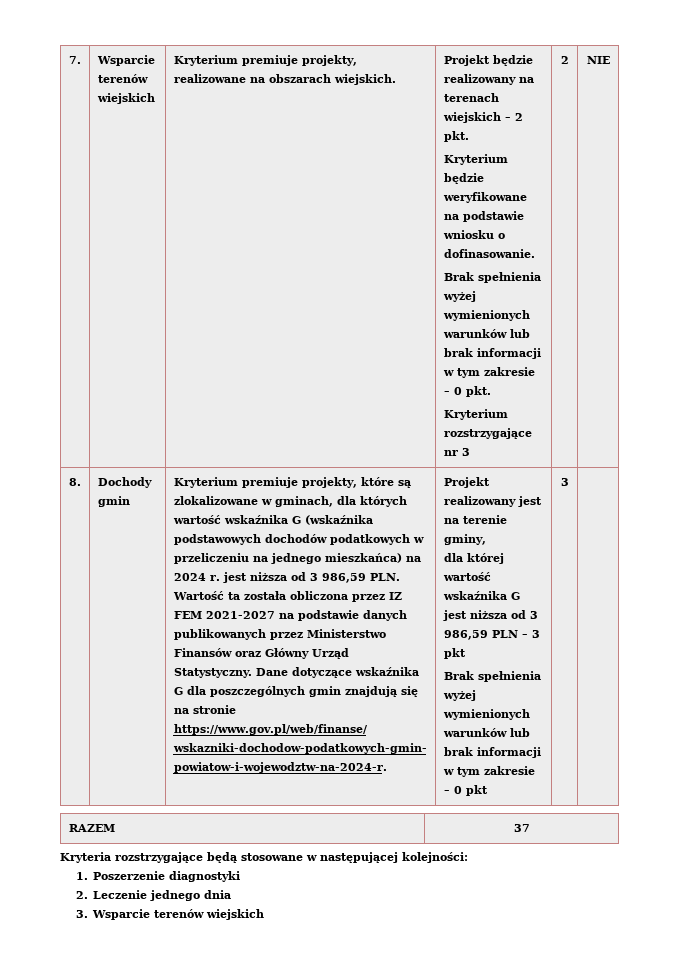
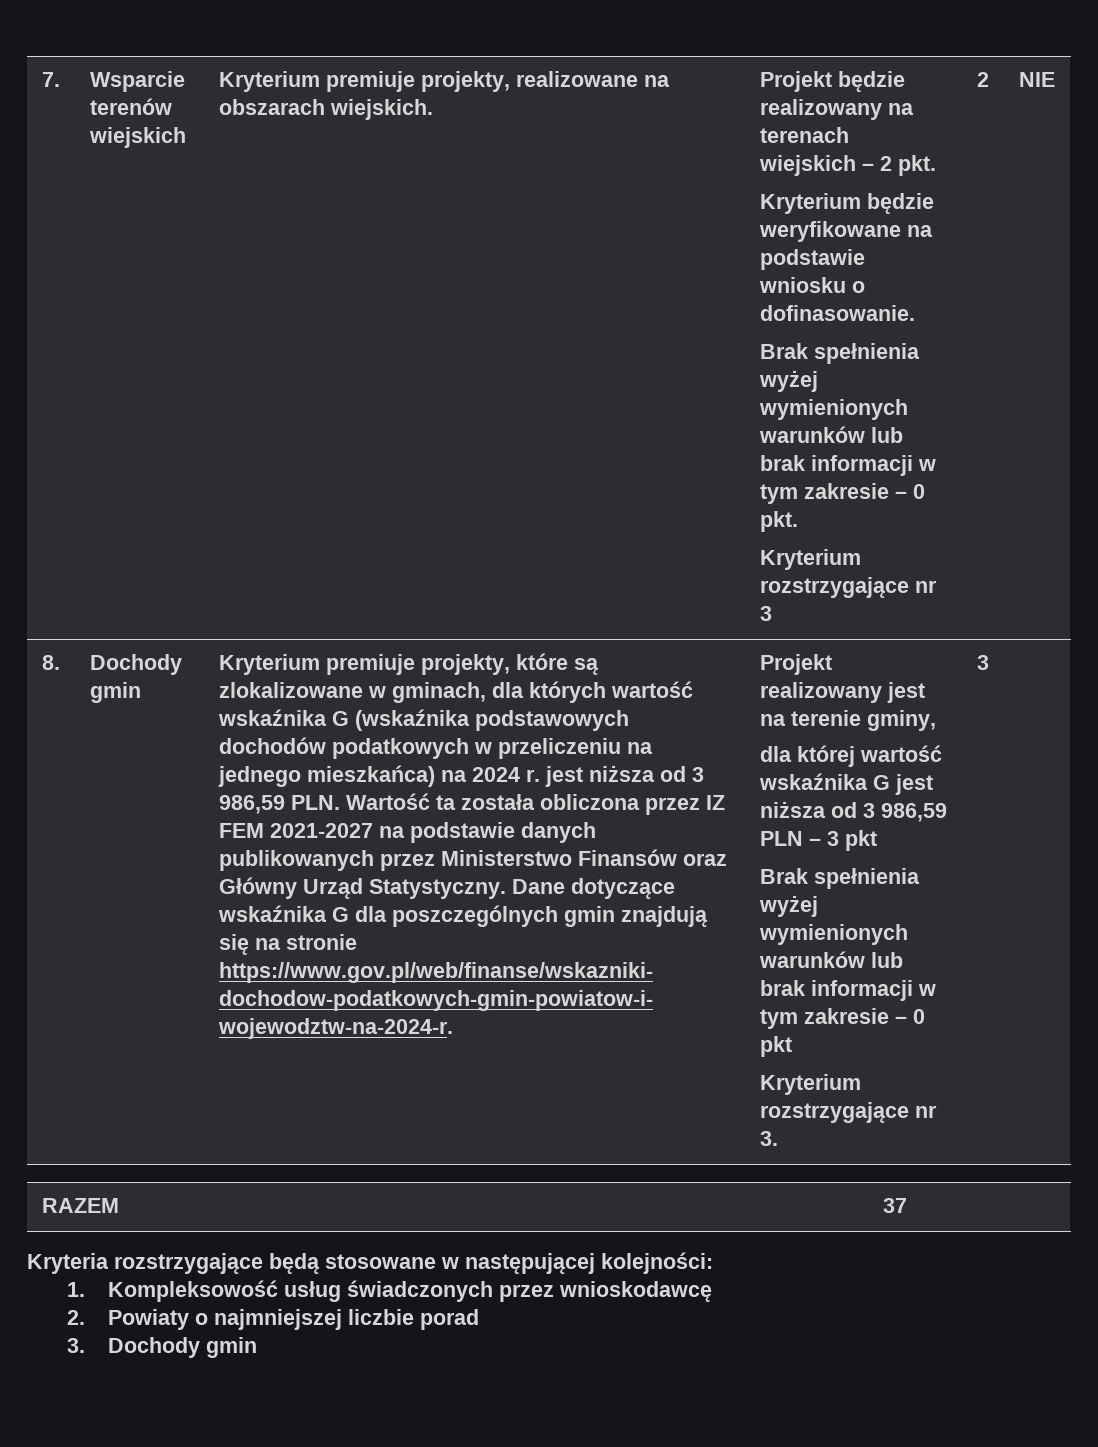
+ Kryterium rozstrzygające nr 3.
- 1. Poszerzenie diagnostyki
- 2. Leczenie jednego dnia
- 3. Wsparcie terenów wiejskich
+ 1. Kompleksowość usług świadczonych przez wnioskodawcę
+ 2. Powiaty o najmniejszej liczbie porad
+ 3. Dochody gmin

